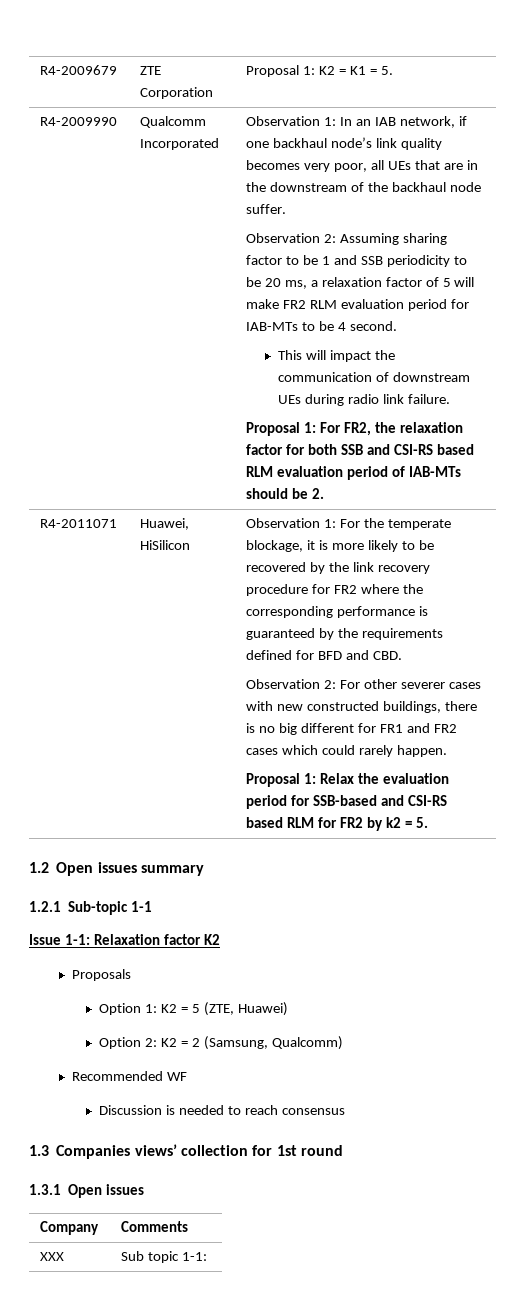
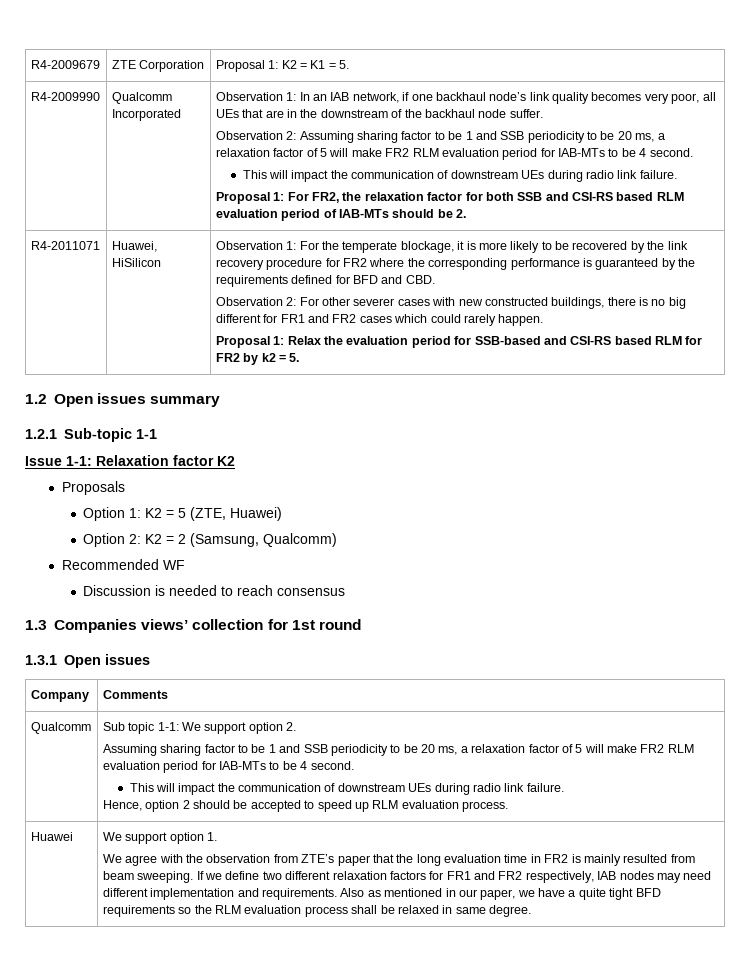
  Company | Comments
- XXX
+ Qualcomm
- Sub topic 1-1:
+ Sub topic 1-1: We support option 2.
+ Assuming sharing factor to be 1 and SSB periodicity to be 20 ms, a relaxation factor of 5 will make FR2 RLM evaluation period for IAB-MTs to be 4 second.
+ This will impact the communication of downstream UEs during radio link failure.
+ Hence, option 2 should be accepted to speed up RLM evaluation process.
+ Huawei | We support option 1.
+ We agree with the observation from ZTE’s paper that the long evaluation time in FR2 is mainly resulted from beam sweeping. If we define two different relaxation factors for FR1 and FR2 respectively, IAB nodes may need different implementation and requirements. Also as mentioned in our paper, we have a quite tight BFD requirements so the RLM evaluation process shall be relaxed in same degree.

